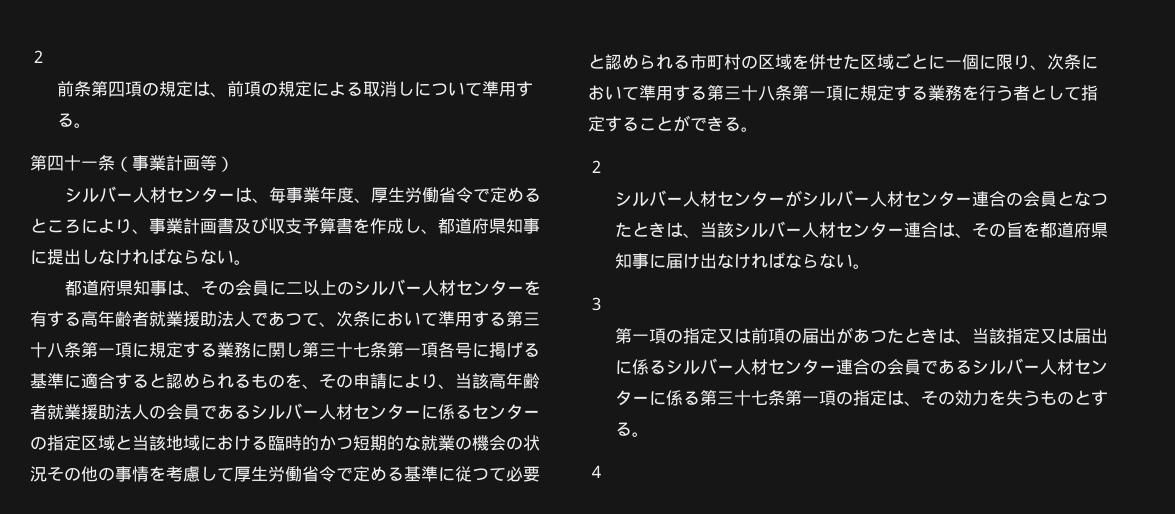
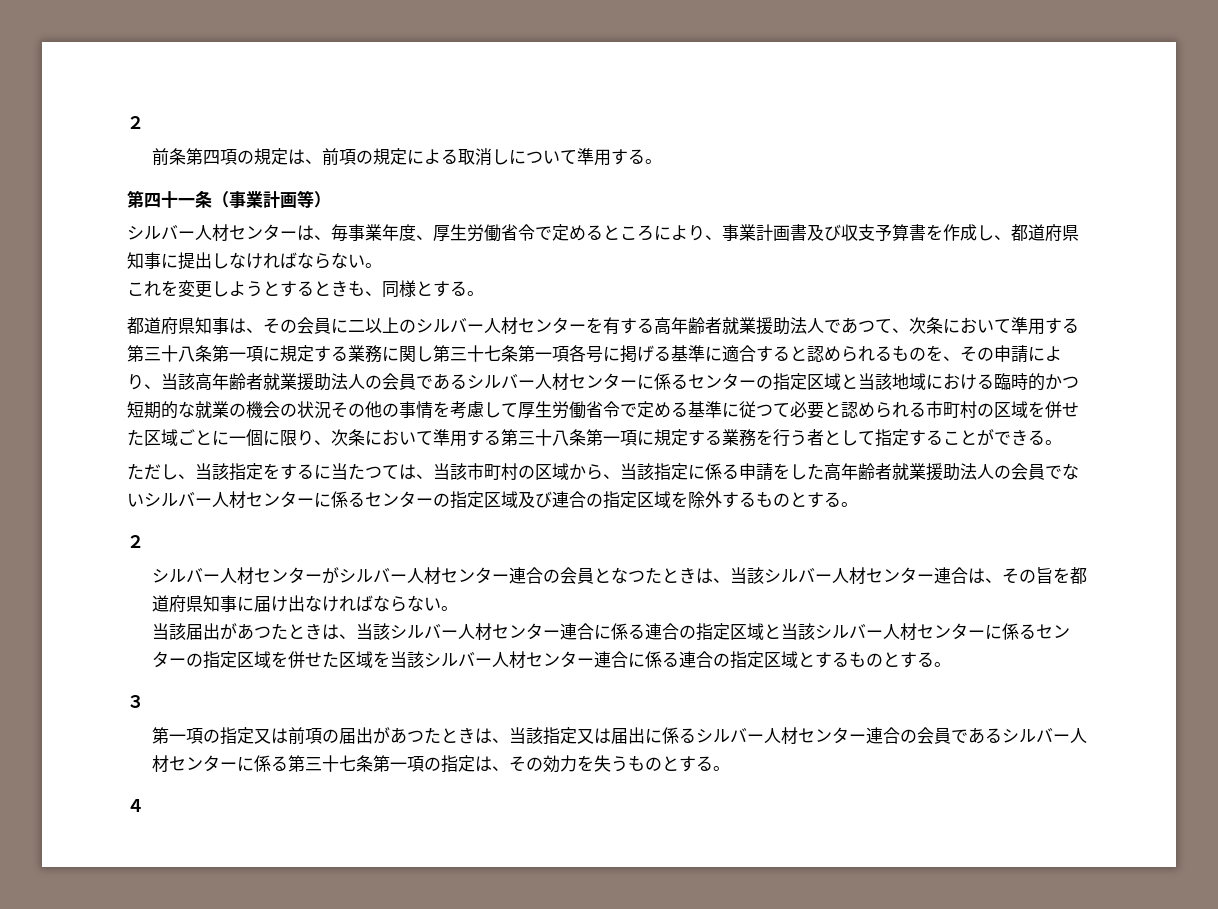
+ これを変更しようとするときも、同様とする。
+ ただし、当該指定をするに当たつては、当該市町村の区域から、当該指定に係る申請をした高年齢者就業援助法人の会員でないシルバー人材センターに係るセンターの指定区域及び連合の指定区域を除外するものとする。
+ 当該届出があつたときは、当該シルバー人材センター連合に係る連合の指定区域と当該シルバー人材センターに係るセンターの指定区域を併せた区域を当該シルバー人材センター連合に係る連合の指定区域とするものとする。

